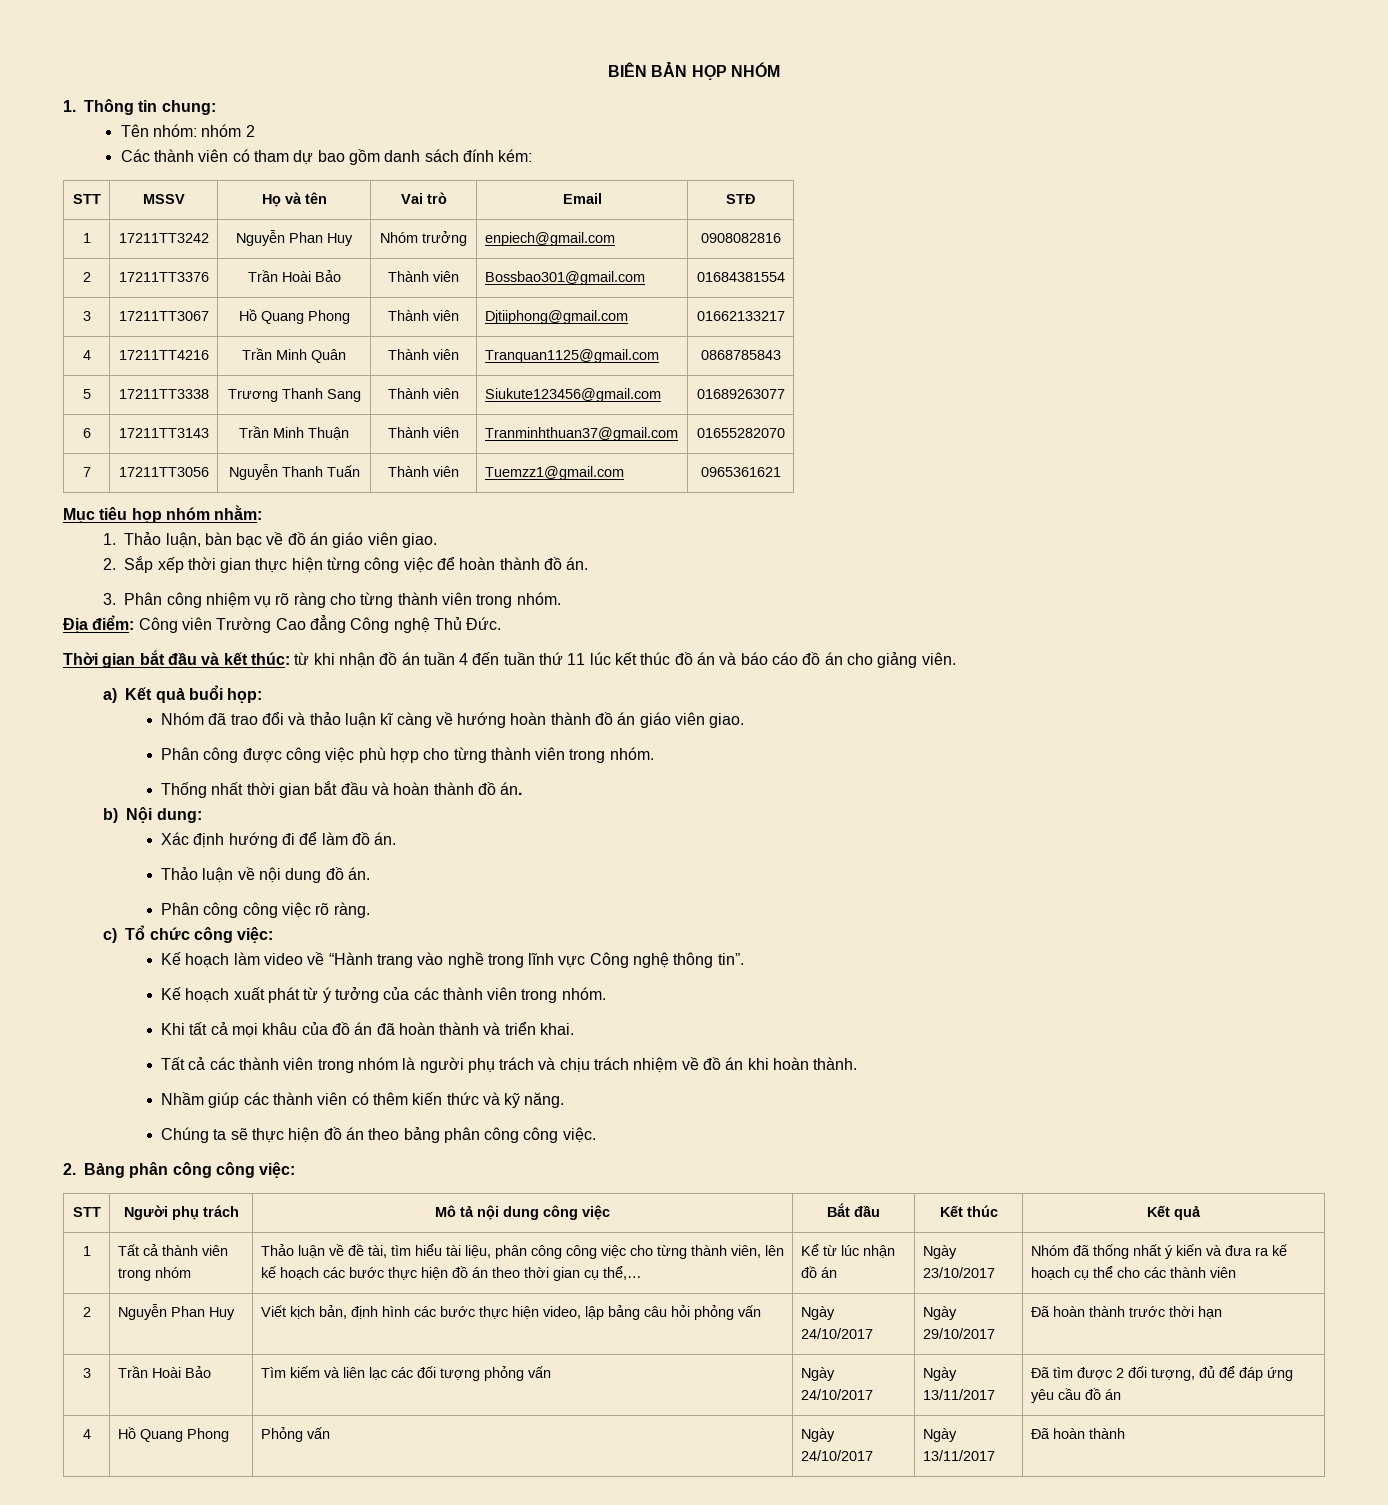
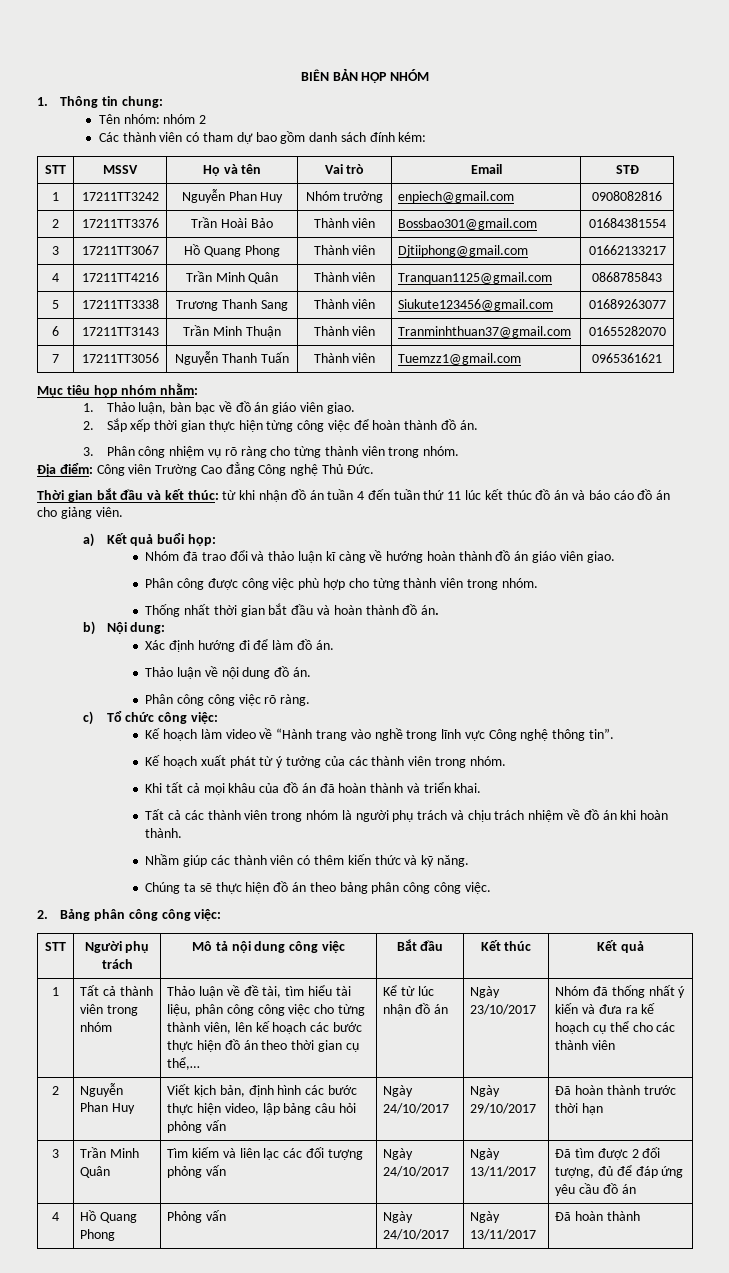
- 3 | Trần Hoài Bảo | Tìm kiếm và liên lạc các đối tượng phỏng vấn | Ngày 24/10/2017 | Ngày 13/11/2017 | Đã tìm được 2 đối tượng, đủ để đáp ứng yêu cầu đồ án
+ 3 | Trần Minh Quân | Tìm kiếm và liên lạc các đối tượng phỏng vấn | Ngày 24/10/2017 | Ngày 13/11/2017 | Đã tìm được 2 đối tượng, đủ để đáp ứng yêu cầu đồ án

